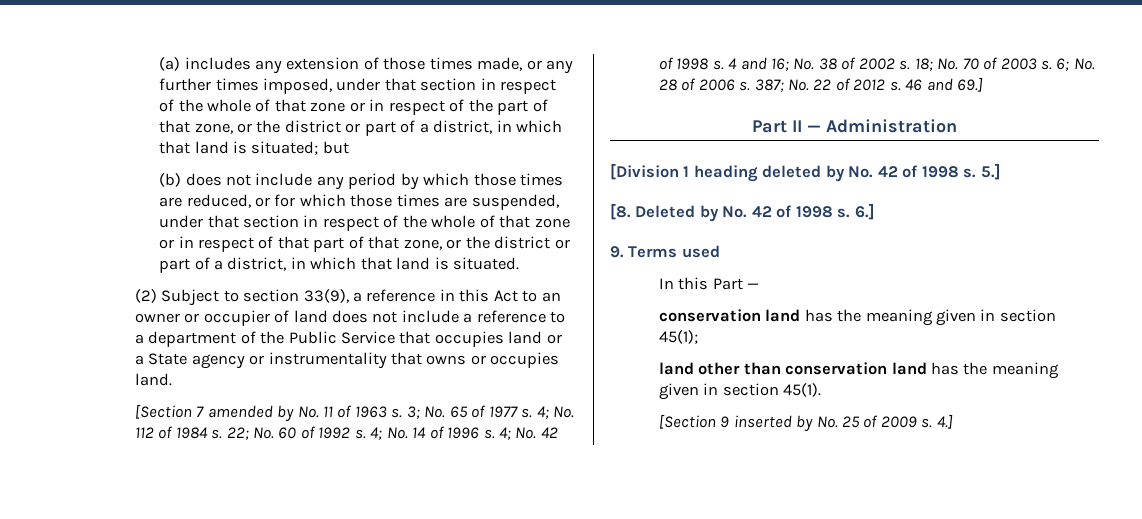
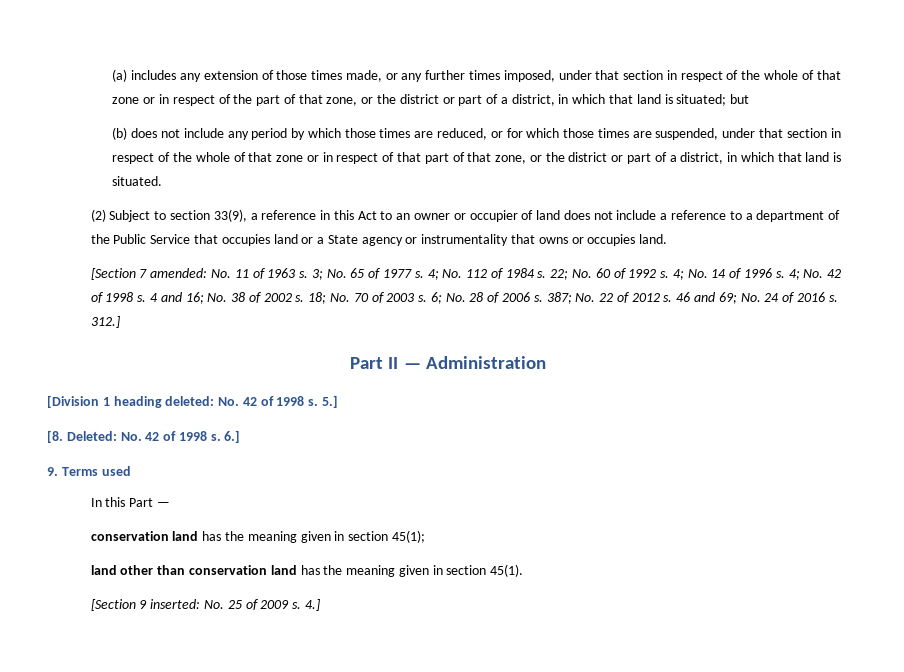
- [Section 7 amended by No. 11 of 1963 s.
+ [Section 7 amended: No. 11 of 1963 s.
- 46 and 69.]
+ 46 and 69; No. 24 of 2016 s. 312.]
- [Division 1 heading deleted by No. 42 of 1998 s.
+ [Division 1 heading deleted: No. 42 of 1998 s.
- [8. Deleted by No. 42 of 1998 s.
+ [8. Deleted: No. 42 of 1998 s.
- [Section 9 inserted by No. 25 of 2009 s.
+ [Section 9 inserted: No. 25 of 2009 s.

